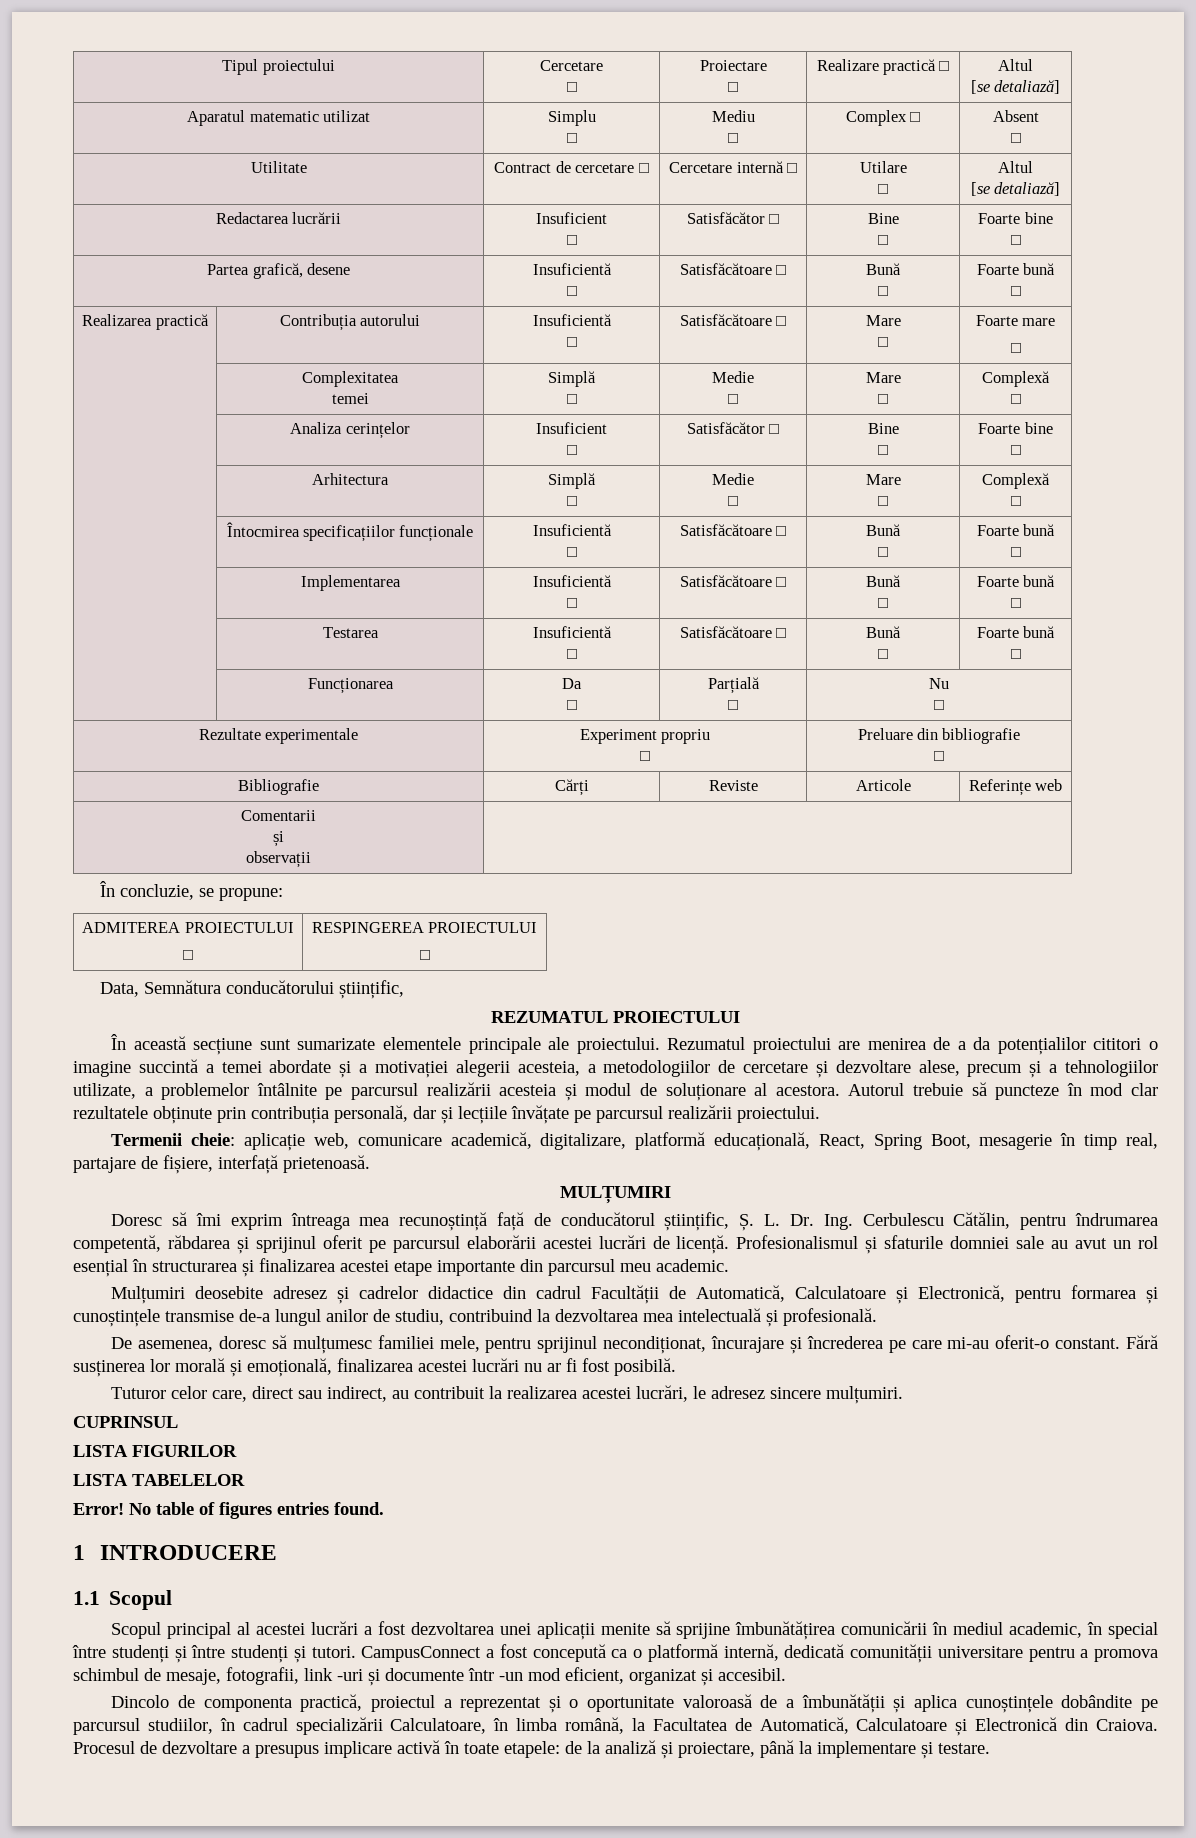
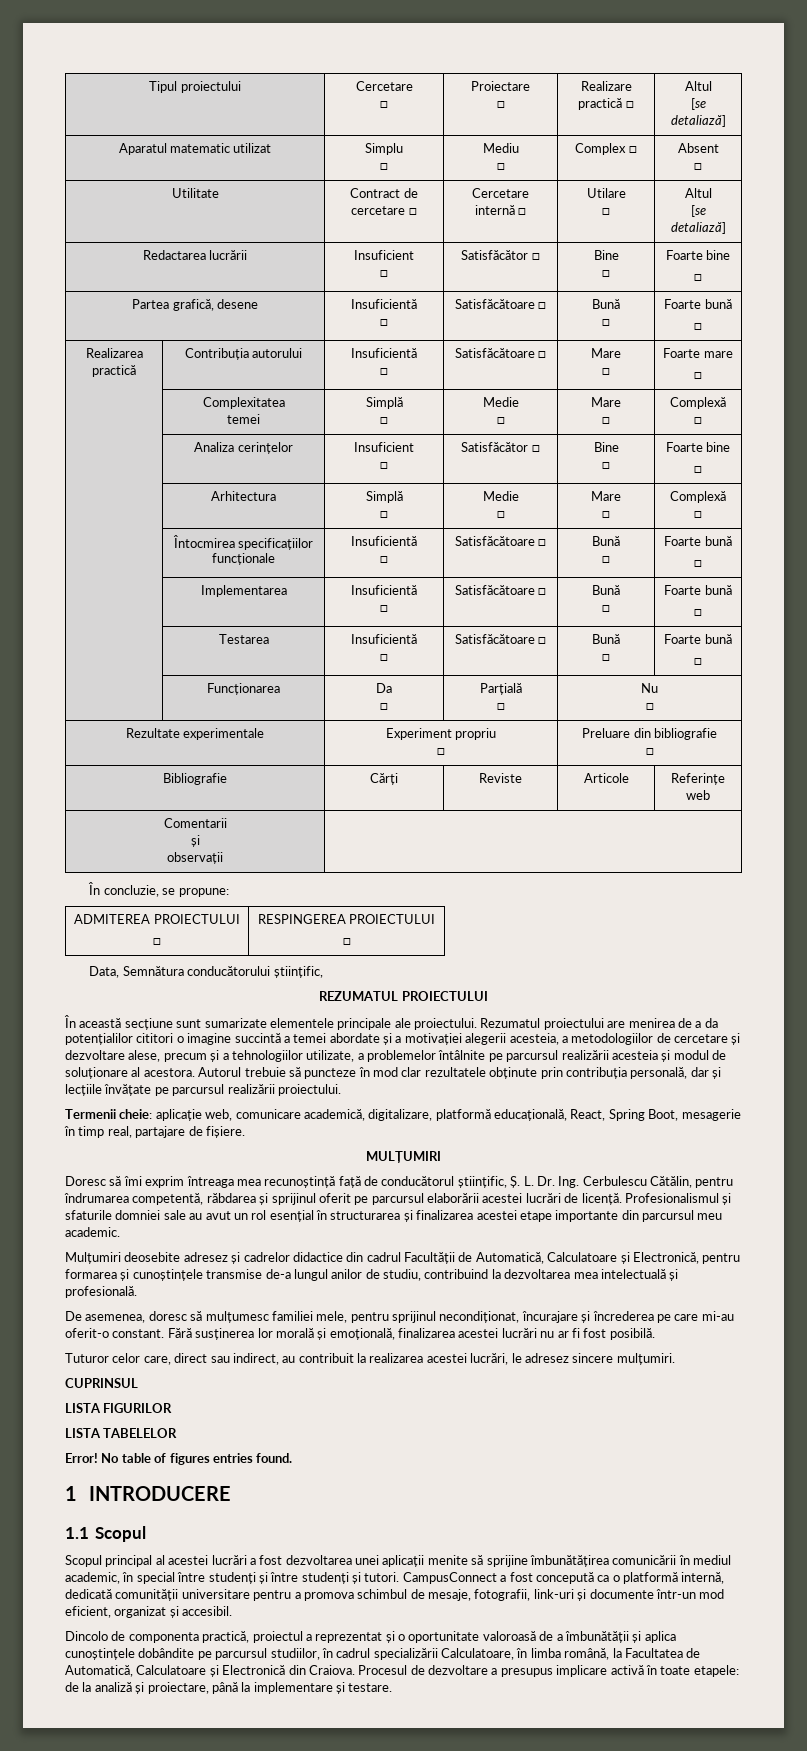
- Termenii cheie: aplicație web, comunicare academică, digitalizare, platformă educațională, React, Spring Boot, mesagerie în timp real, partajare de fișiere, interfață prietenoasă.
+ Termenii cheie: aplicație web, comunicare academică, digitalizare, platformă educațională, React, Spring Boot, mesagerie în timp real, partajare de fișiere.
- CampusConnect a fost concepută ca o platformă internă, dedicată comunității universitare pentru a promova schimbul de mesaje, fotografii, link -uri și documente într -un mod eficient, organizat și accesibil.
+ CampusConnect a fost concepută ca o platformă internă, dedicată comunității universitare pentru a promova schimbul de mesaje, fotografii, link-uri și documente într-un mod eficient, organizat și accesibil.

